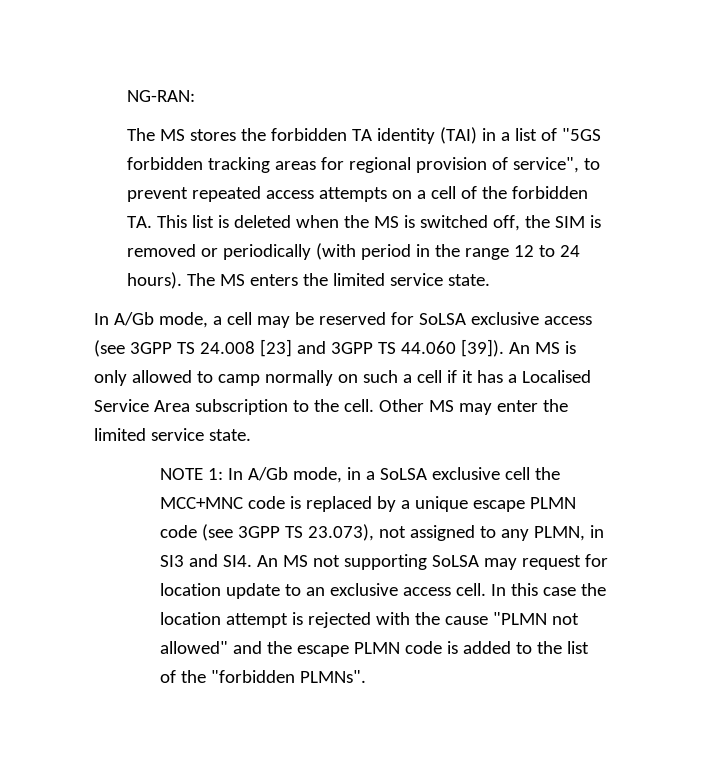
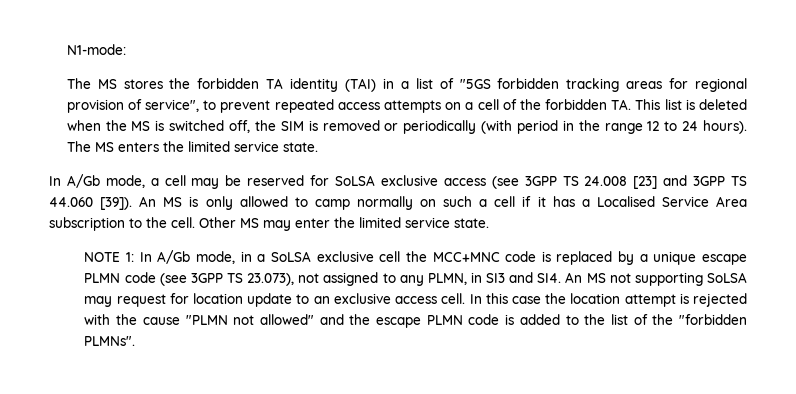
- NG-RAN:
+ N1-mode:

